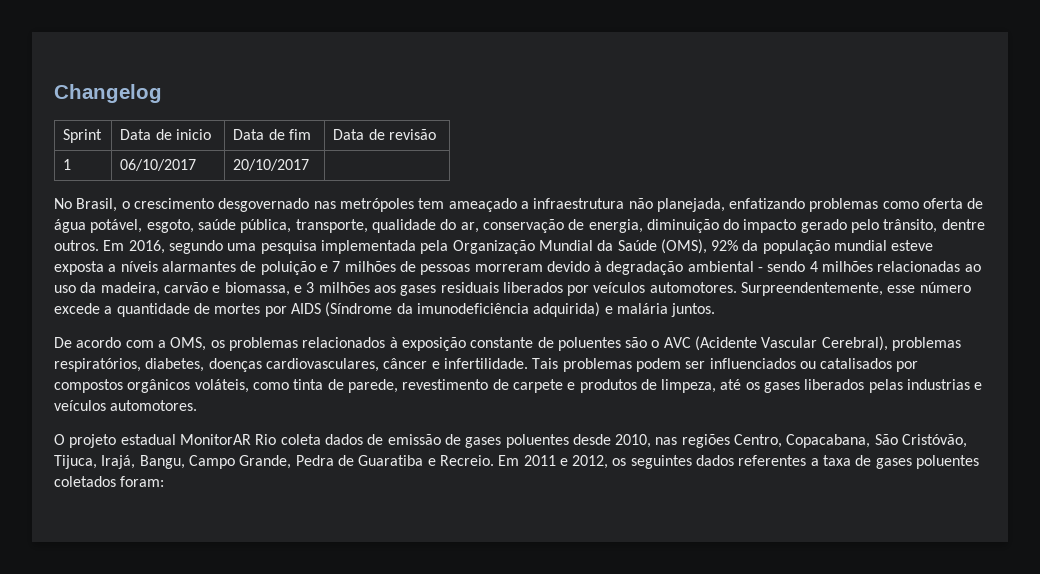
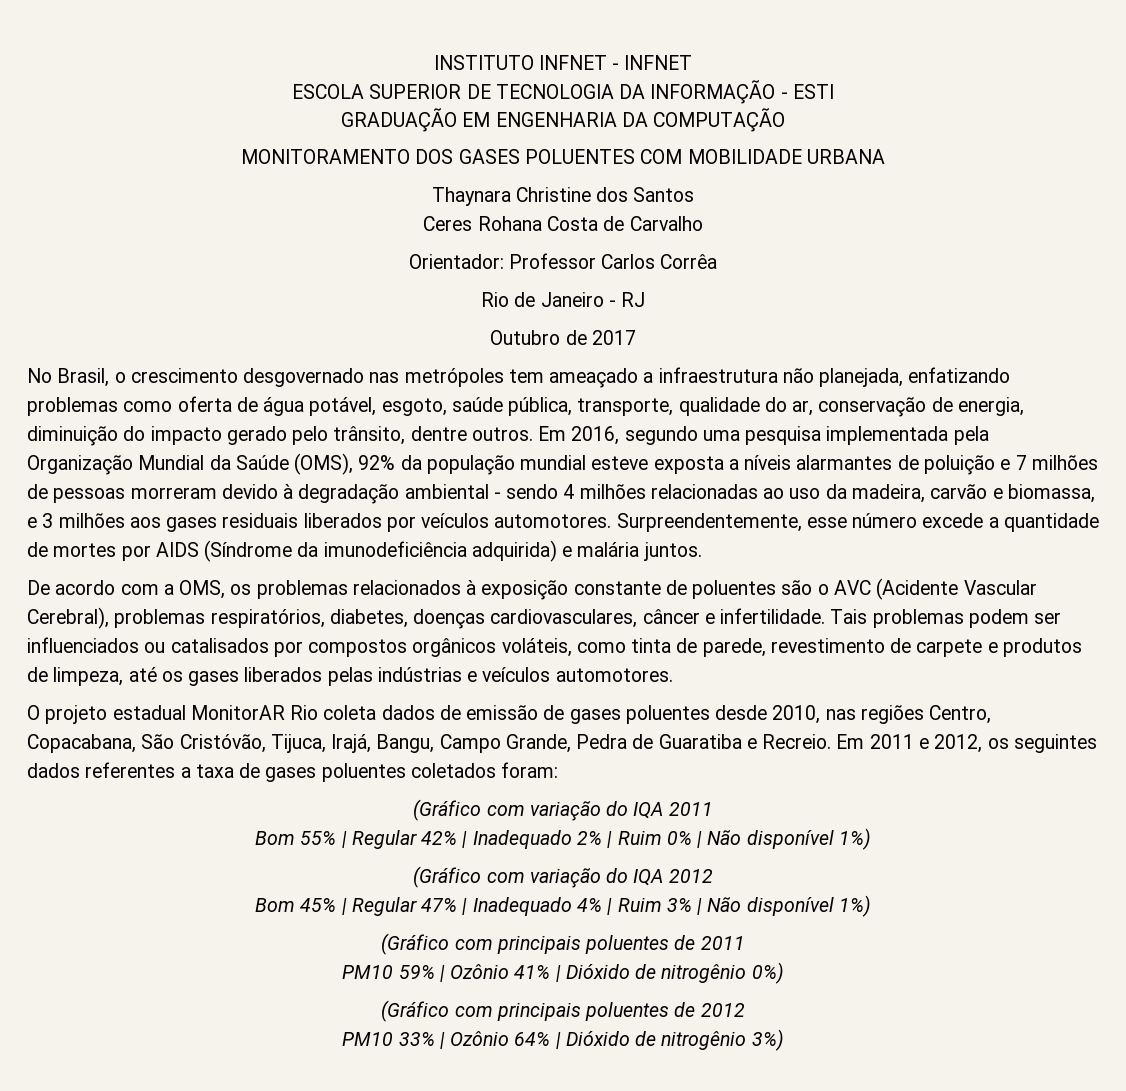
- Changelog
- Sprint | Data de inicio | Data de fim | Data de revisão
- 1 | 06/10/2017 | 20/10/2017 |
+ INSTITUTO INFNET - INFNET
+ ESCOLA SUPERIOR DE TECNOLOGIA DA INFORMAÇÃO - ESTI
+ GRADUAÇÃO EM ENGENHARIA DA COMPUTAÇÃO
+ MONITORAMENTO DOS GASES POLUENTES COM MOBILIDADE URBANA
+ Thaynara Christine dos Santos
+ Ceres Rohana Costa de Carvalho
+ Orientador: Professor Carlos Corrêa
+ Rio de Janeiro - RJ
+ Outubro de 2017
- Tais problemas podem ser influenciados ou catalisados por compostos orgânicos voláteis, como tinta de parede, revestimento de carpete e produtos de limpeza, até os gases liberados pelas industrias e veículos automotores.
+ Tais problemas podem ser influenciados ou catalisados por compostos orgânicos voláteis, como tinta de parede, revestimento de carpete e produtos de limpeza, até os gases liberados pelas indústrias e veículos automotores.
+ (Gráfico com variação do IQA 2011
+ Bom 55% | Regular 42% | Inadequado 2% | Ruim 0% | Não disponível 1%)
+ (Gráfico com variação do IQA 2012
+ Bom 45% | Regular 47% | Inadequado 4% | Ruim 3% | Não disponível 1%)
+ (Gráfico com principais poluentes de 2011
+ PM10 59% | Ozônio 41% | Dióxido de nitrogênio 0%)
+ (Gráfico com principais poluentes de 2012
+ PM10 33% | Ozônio 64% | Dióxido de nitrogênio 3%)

